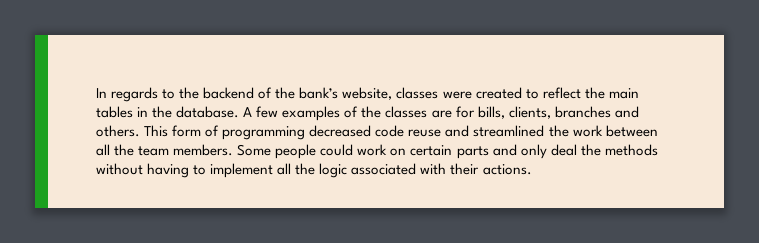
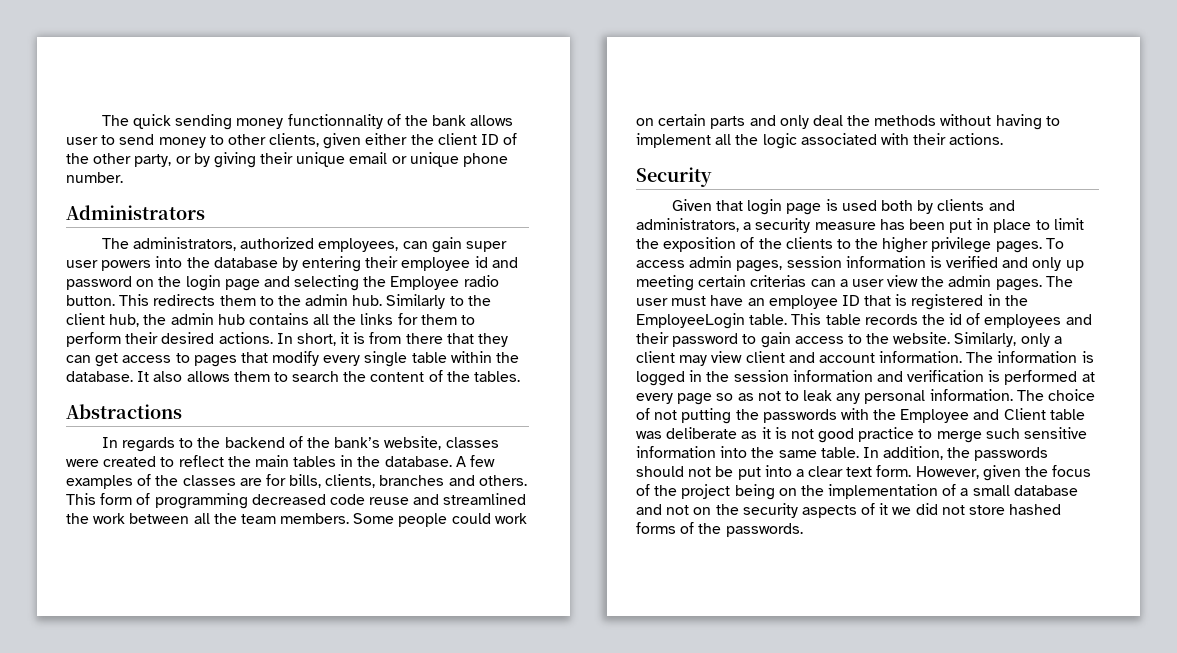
+ The quick sending money functionnality of the bank allows user to send money to other clients, given either the client ID of the other party, or by giving their unique email or unique phone number.
+ Administrators
+ The administrators, authorized employees, can gain super user powers into the database by entering their employee id and password on the login page and selecting the Employee radio button. This redirects them to the admin hub. Similarly to the client hub, the admin hub contains all the links for them to perform their desired actions. In short, it is from there that they can get access to pages that modify every single table within the database. It also allows them to search the content of the tables.
+ Abstractions
+ Security
+ Given that login page is used both by clients and administrators, a security measure has been put in place to limit the exposition of the clients to the higher privilege pages. To access admin pages, session information is verified and only up meeting certain criterias can a user view the admin pages. The user must have an employee ID that is registered in the EmployeeLogin table. This table records the id of employees and their password to gain access to the website. Similarly, only a client may view client and account information. The information is logged in the session information and verification is performed at every page so as not to leak any personal information. The choice of not putting the passwords with the Employee and Client table was deliberate as it is not good practice to merge such sensitive information into the same table. In addition, the passwords should not be put into a clear text form. However, given the focus of the project being on the implementation of a small database and not on the security aspects of it we did not store hashed forms of the passwords.

